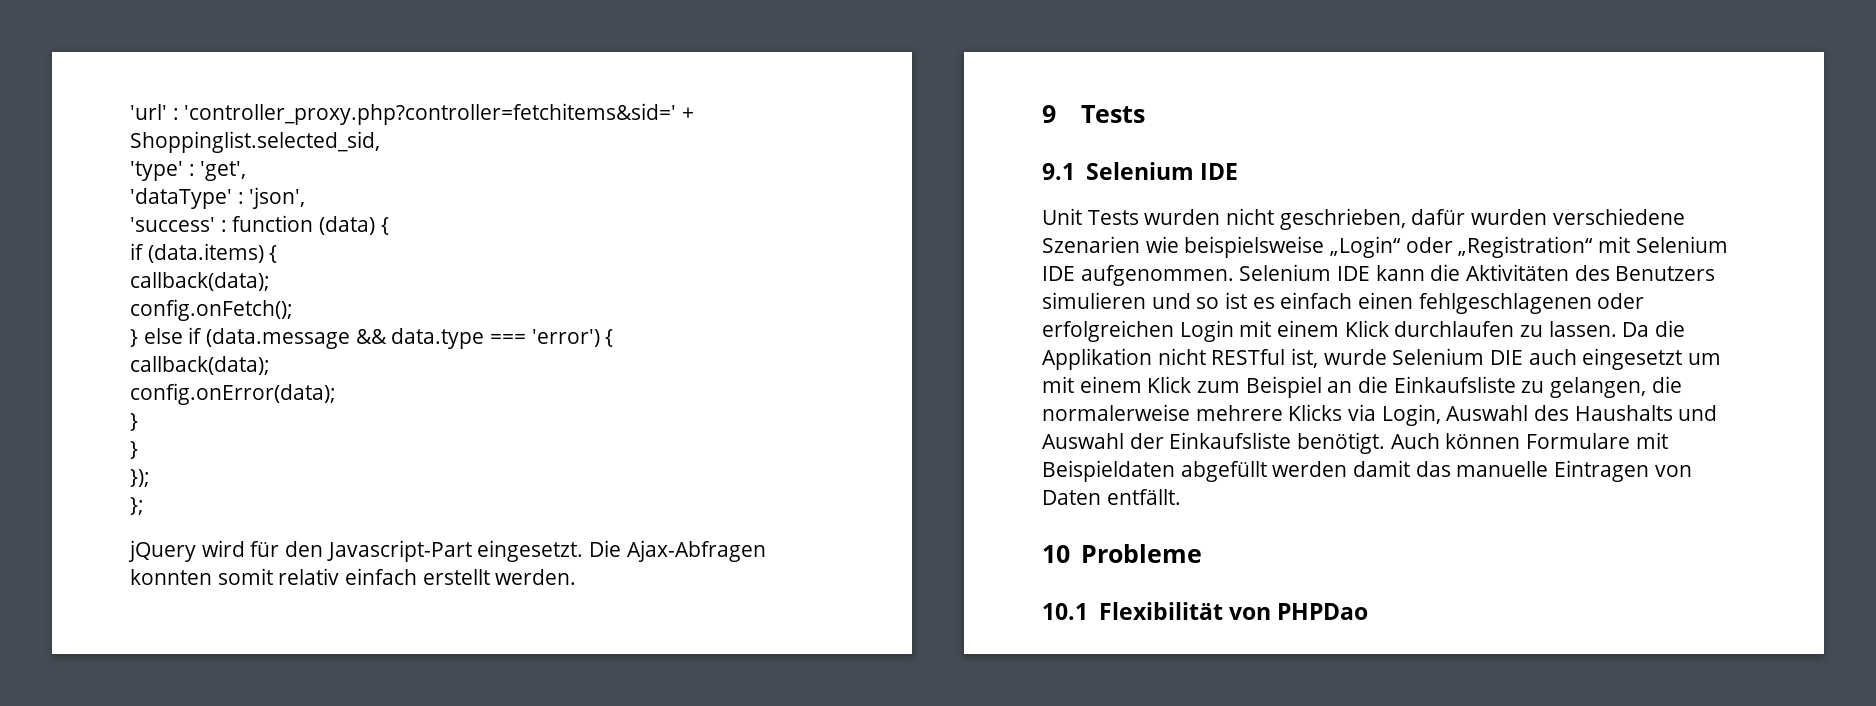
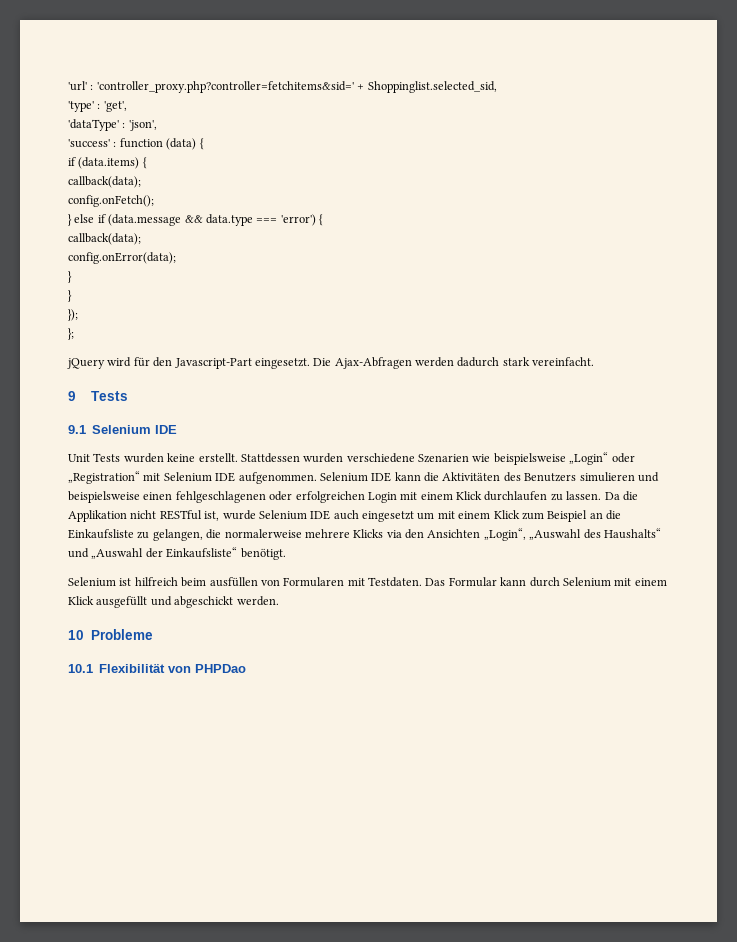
- Die Ajax-Abfragen konnten somit relativ einfach erstellt werden.
+ Die Ajax-Abfragen werden dadurch stark vereinfacht.
- Unit Tests wurden nicht geschrieben, dafür wurden verschiedene Szenarien wie beispielsweise „Login“ oder „Registration“ mit Selenium IDE aufgenommen.
+ Unit Tests wurden keine erstellt. Stattdessen wurden verschiedene Szenarien wie beispielsweise „Login“ oder „Registration“ mit Selenium IDE aufgenommen.
- Selenium IDE kann die Aktivitäten des Benutzers simulieren und so ist es einfach einen fehlgeschlagenen oder erfolgreichen Login mit einem Klick durchlaufen zu lassen.
+ Selenium IDE kann die Aktivitäten des Benutzers simulieren und beispielsweise einen fehlgeschlagenen oder erfolgreichen Login mit einem Klick durchlaufen zu lassen.
- Da die Applikation nicht RESTful ist, wurde Selenium DIE auch eingesetzt um mit einem Klick zum Beispiel an die Einkaufsliste zu gelangen, die normalerweise mehrere Klicks via Login, Auswahl des Haushalts und Auswahl der Einkaufsliste benötigt. Auch können Formulare mit Beispieldaten abgefüllt werden damit das manuelle Eintragen von Daten entfällt.
+ Da die Applikation nicht RESTful ist, wurde Selenium IDE auch eingesetzt um mit einem Klick zum Beispiel an die Einkaufsliste zu gelangen, die normalerweise mehrere Klicks via den Ansichten „Login“, „Auswahl des Haushalts“ und „Auswahl der Einkaufsliste“ benötigt.
+ Selenium ist hilfreich beim ausfüllen von Formularen mit Testdaten. Das Formular kann durch Selenium mit einem Klick ausgefüllt und abgeschickt werden.

